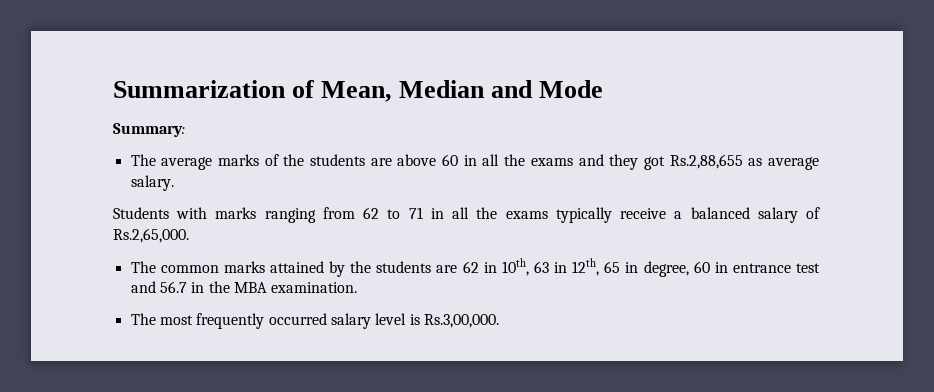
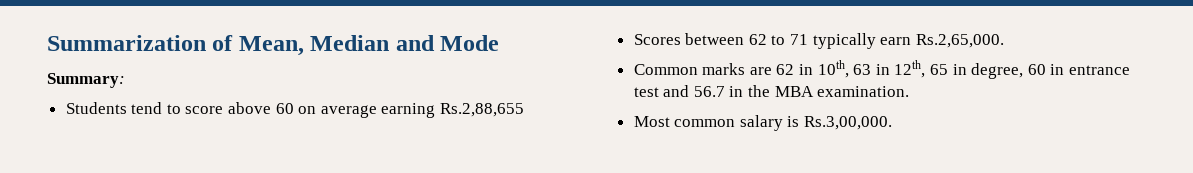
- The average marks of the students are above 60 in all the exams and they got Rs.2,88,655 as average salary.
- Students with marks ranging from 62 to 71 in all the exams typically receive a balanced salary of Rs.2,65,000.
- The common marks attained by the students are 62 in 10th, 63 in 12th, 65 in degree, 60 in entrance test and 56.7 in the MBA examination.
+ Students tend to score above 60 on average earning Rs.2,88,655
+ Scores between 62 to 71 typically earn Rs.2,65,000.
+ Common marks are 62 in 10th, 63 in 12th, 65 in degree, 60 in entrance test and 56.7 in the MBA examination.
- The most frequently occurred salary level is Rs.3,00,000.
+ Most common salary is Rs.3,00,000.

